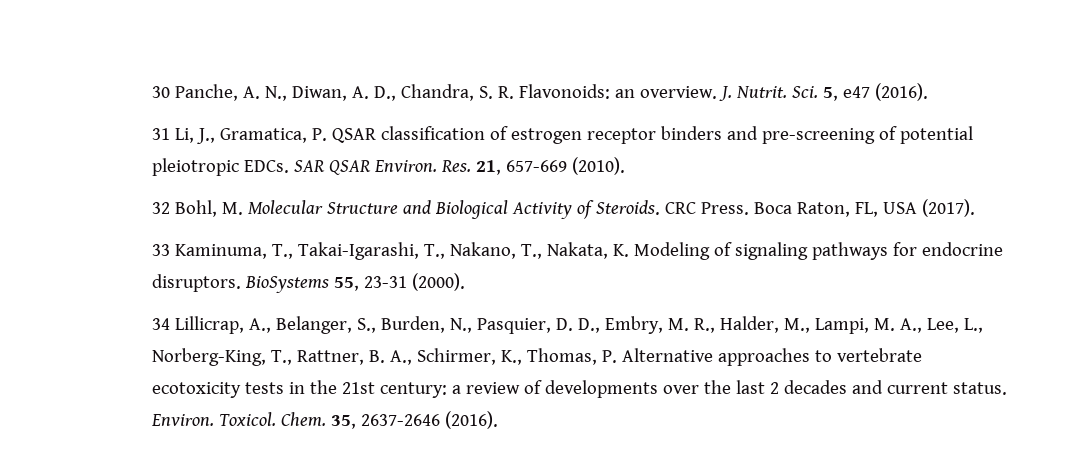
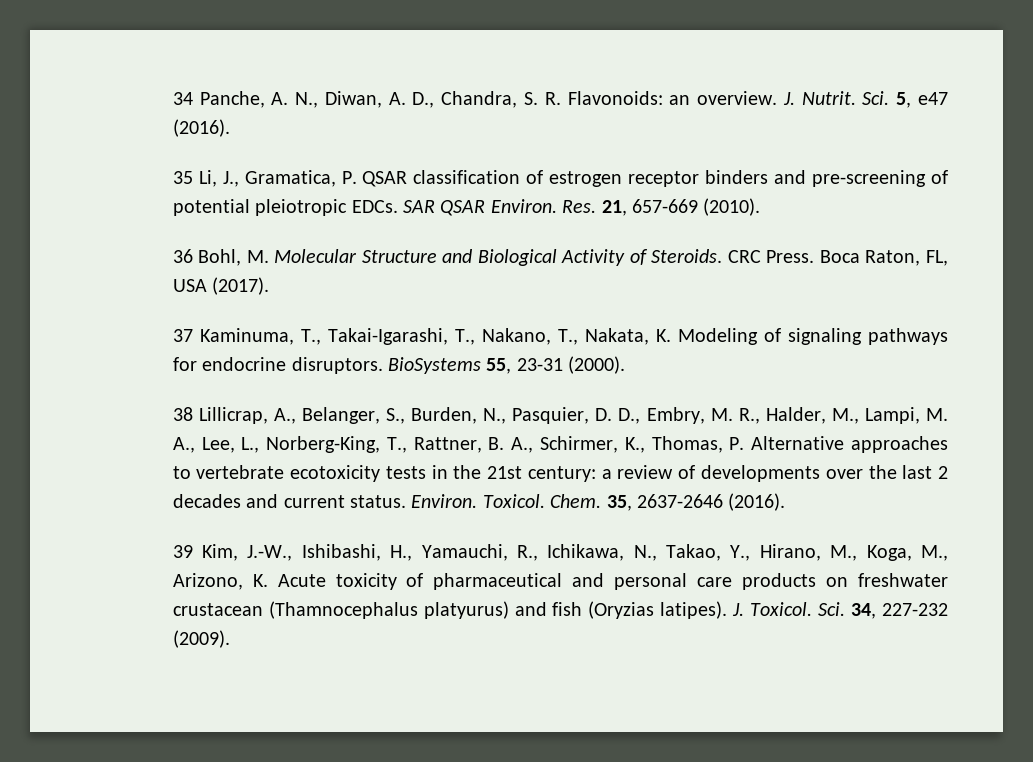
- 30 Panche, A. N., Diwan, A. D., Chandra, S. R. Flavonoids: an overview.
+ 34 Panche, A. N., Diwan, A. D., Chandra, S. R. Flavonoids: an overview.
- 31 Li, J., Gramatica, P. QSAR classification of estrogen receptor binders and pre-screening of potential pleiotropic EDCs.
+ 35 Li, J., Gramatica, P. QSAR classification of estrogen receptor binders and pre-screening of potential pleiotropic EDCs.
- 32 Bohl, M. Molecular Structure and Biological Activity of Steroids.
+ 36 Bohl, M. Molecular Structure and Biological Activity of Steroids.
- 33 Kaminuma, T., Takai-Igarashi, T., Nakano, T., Nakata, K. Modeling of signaling pathways for endocrine disruptors.
+ 37 Kaminuma, T., Takai-Igarashi, T., Nakano, T., Nakata, K. Modeling of signaling pathways for endocrine disruptors.
- 34 Lillicrap, A., Belanger, S., Burden, N., Pasquier, D. D., Embry, M. R., Halder, M., Lampi, M. A., Lee, L., Norberg-King, T., Rattner, B. A., Schirmer, K., Thomas, P. Alternative approaches to vertebrate ecotoxicity tests in the 21st century: a review of developments over the last 2 decades and current status.
+ 38 Lillicrap, A., Belanger, S., Burden, N., Pasquier, D. D., Embry, M. R., Halder, M., Lampi, M. A., Lee, L., Norberg-King, T., Rattner, B. A., Schirmer, K., Thomas, P. Alternative approaches to vertebrate ecotoxicity tests in the 21st century: a review of developments over the last 2 decades and current status.
+ 39 Kim, J.-W., Ishibashi, H., Yamauchi, R., Ichikawa, N., Takao, Y., Hirano, M., Koga, M., Arizono, K. Acute toxicity of pharmaceutical and personal care products on freshwater crustacean (Thamnocephalus platyurus) and fish (Oryzias latipes). J. Toxicol. Sci. 34, 227-232 (2009).

